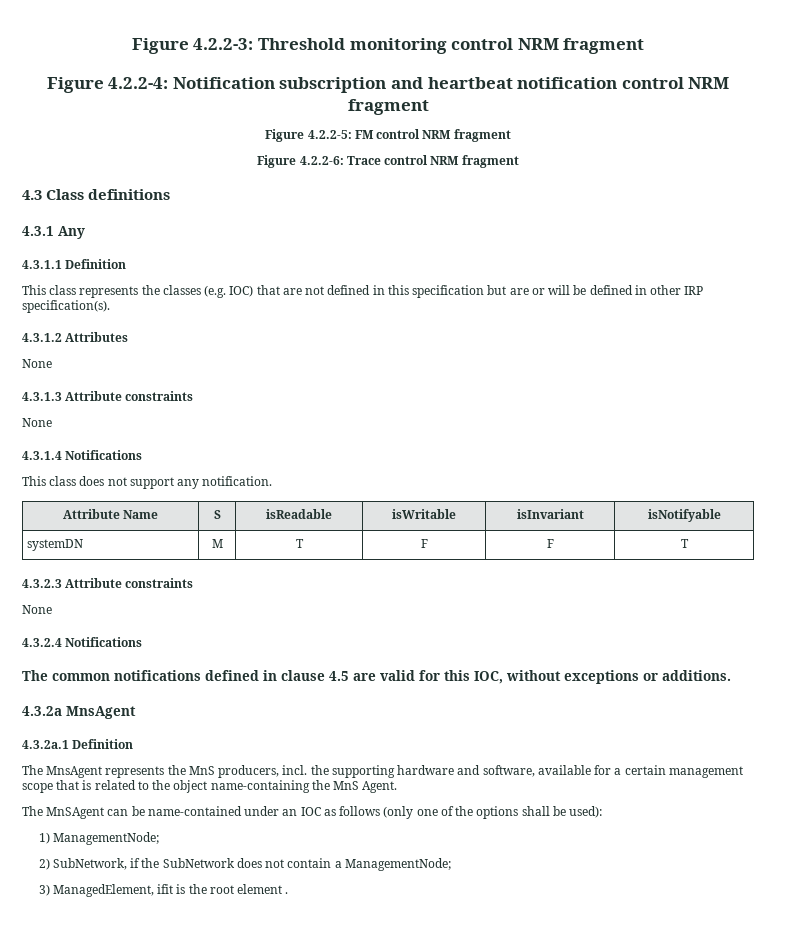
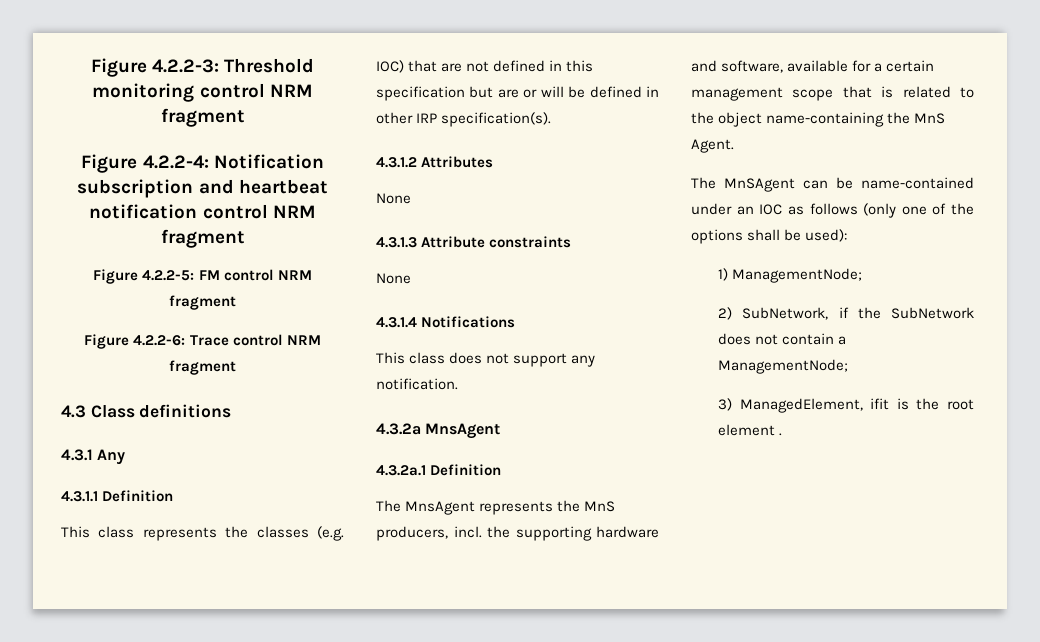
- Attribute Name | S | isReadable | isWritable | isInvariant | isNotifyable
- systemDN | M | T | F | F | T
- 4.3.2.3 Attribute constraints
- None
- 4.3.2.4 Notifications
- The common notifications defined in clause 4.5 are valid for this IOC, without exceptions or additions.

